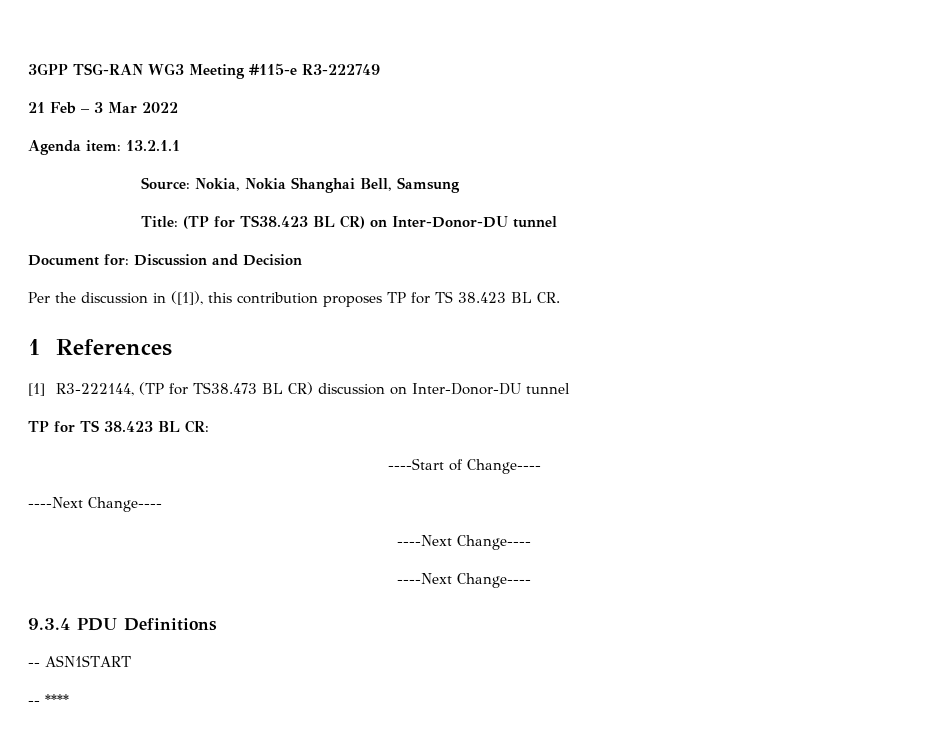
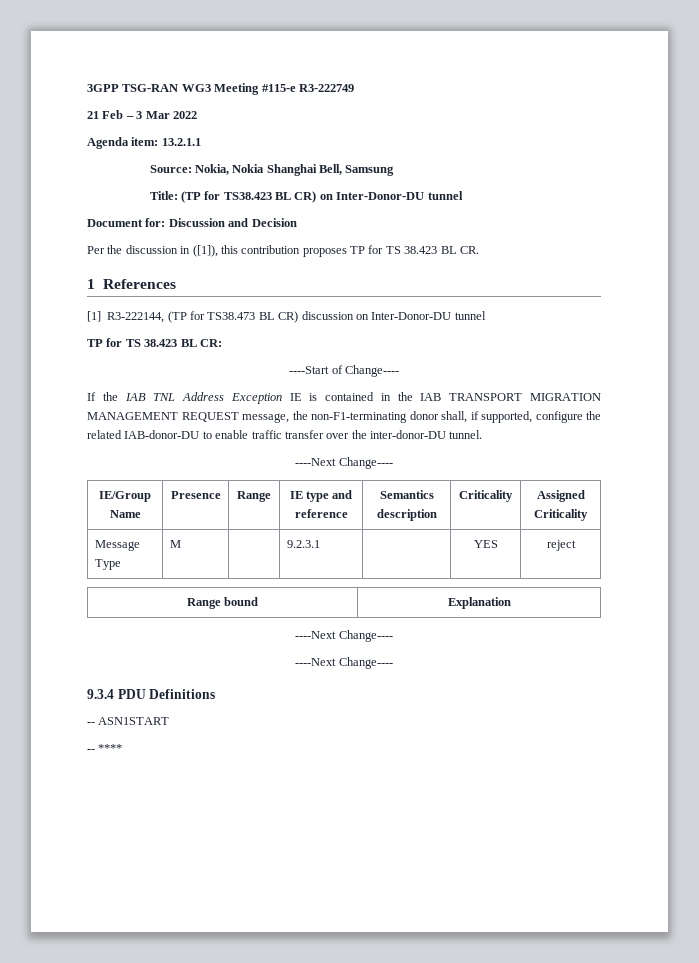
  ----Start of Change----
+ If the IAB TNL Address Exception IE is contained in the IAB TRANSPORT MIGRATION MANAGEMENT REQUEST message, the non-F1-terminating donor shall, if supported, configure the related IAB-donor-DU to enable traffic transfer over the inter-donor-DU tunnel.
  ----Next Change----
+ IE/Group Name | Presence | Range | IE type and reference | Semantics description | Criticality | Assigned Criticality
+ Message Type | M | | 9.2.3.1 | | YES | reject
+ Range bound | Explanation

